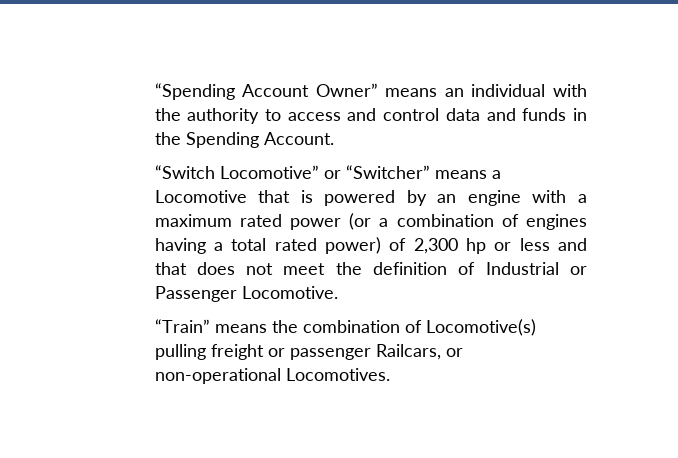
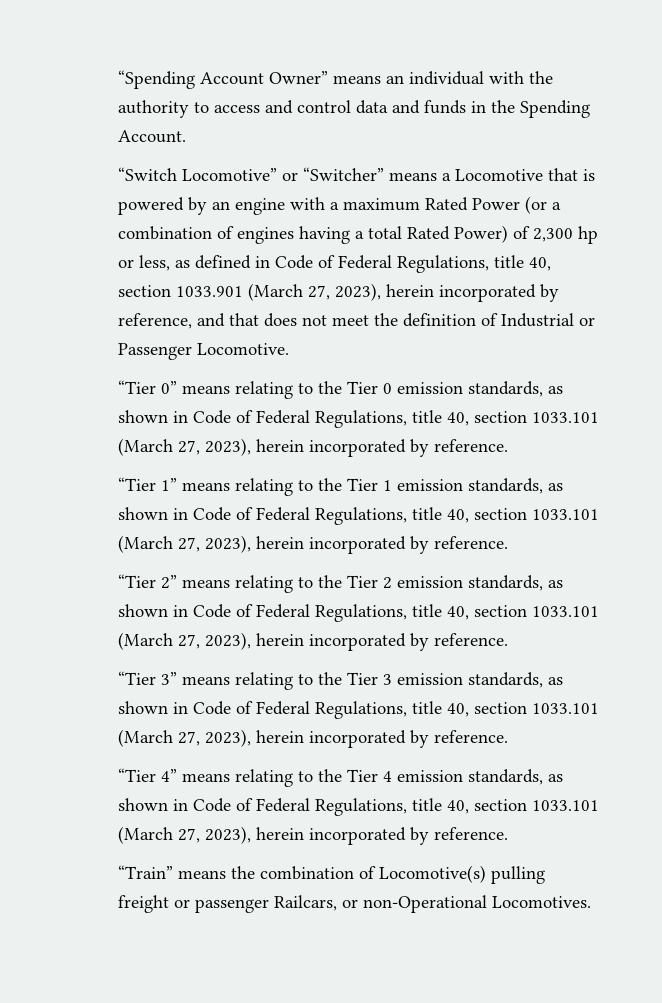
- “Switch Locomotive” or “Switcher” means a Locomotive that is powered by an engine with a maximum rated power (or a combination of engines having a total rated power) of 2,300 hp or less and that does not meet the definition of Industrial or Passenger Locomotive.
+ “Switch Locomotive” or “Switcher” means a Locomotive that is powered by an engine with a maximum Rated Power (or a combination of engines having a total Rated Power) of 2,300 hp or less, as defined in Code of Federal Regulations, title 40, section 1033.901 (March 27, 2023), herein incorporated by reference, and that does not meet the definition of Industrial or Passenger Locomotive.
+ “Tier 0” means relating to the Tier 0 emission standards, as shown in Code of Federal Regulations, title 40, section 1033.101 (March 27, 2023), herein incorporated by reference.
+ “Tier 1” means relating to the Tier 1 emission standards, as shown in Code of Federal Regulations, title 40, section 1033.101 (March 27, 2023), herein incorporated by reference.
+ “Tier 2” means relating to the Tier 2 emission standards, as shown in Code of Federal Regulations, title 40, section 1033.101 (March 27, 2023), herein incorporated by reference.
+ “Tier 3” means relating to the Tier 3 emission standards, as shown in Code of Federal Regulations, title 40, section 1033.101 (March 27, 2023), herein incorporated by reference.
+ “Tier 4” means relating to the Tier 4 emission standards, as shown in Code of Federal Regulations, title 40, section 1033.101 (March 27, 2023), herein incorporated by reference.
- “Train” means the combination of Locomotive(s) pulling freight or passenger Railcars, or non-operational Locomotives.
+ “Train” means the combination of Locomotive(s) pulling freight or passenger Railcars, or non-Operational Locomotives.

